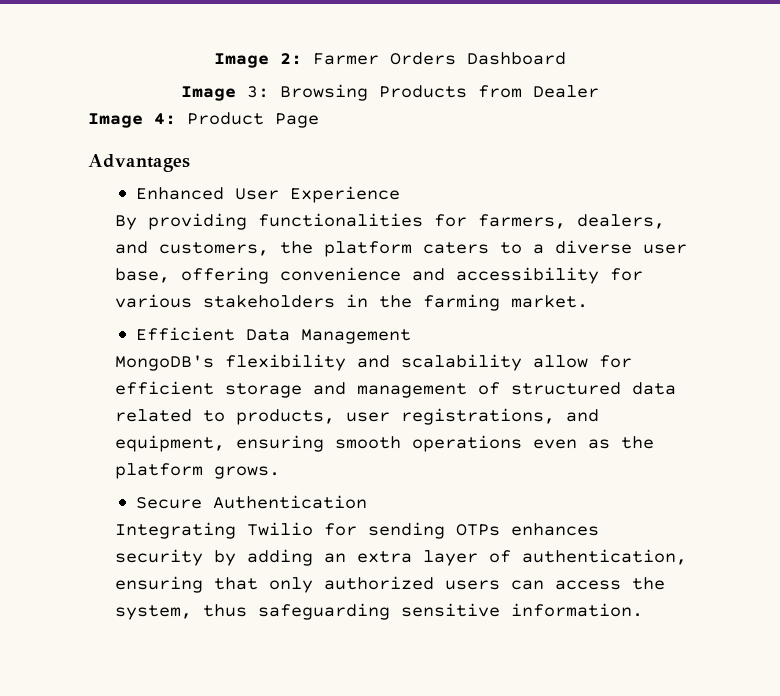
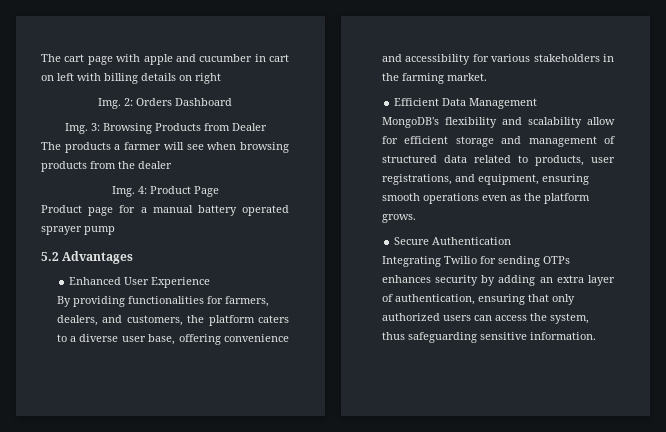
- Image 2: Farmer Orders Dashboard
+ The cart page with apple and cucumber in cart on left with billing details on right
+ Img. 2: Orders Dashboard
- Image 3: Browsing Products from Dealer
+ Img. 3: Browsing Products from Dealer
- Image 4: Product Page
- Advantages
+ The products a farmer will see when browsing products from the dealer
+ Img. 4: Product Page
+ Product page for a manual battery operated sprayer pump
+ 5.2 Advantages

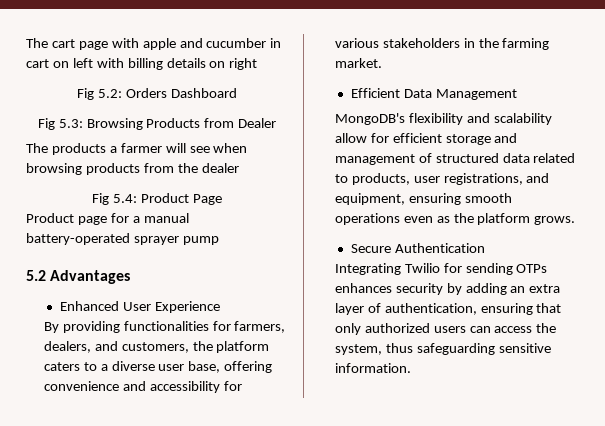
- Img. 2: Orders Dashboard
+ Fig 5.2: Orders Dashboard
- Img. 3: Browsing Products from Dealer
+ Fig 5.3: Browsing Products from Dealer
- Img. 4: Product Page
+ Fig 5.4: Product Page
- Product page for a manual battery operated sprayer pump
+ Product page for a manual battery-operated sprayer pump

